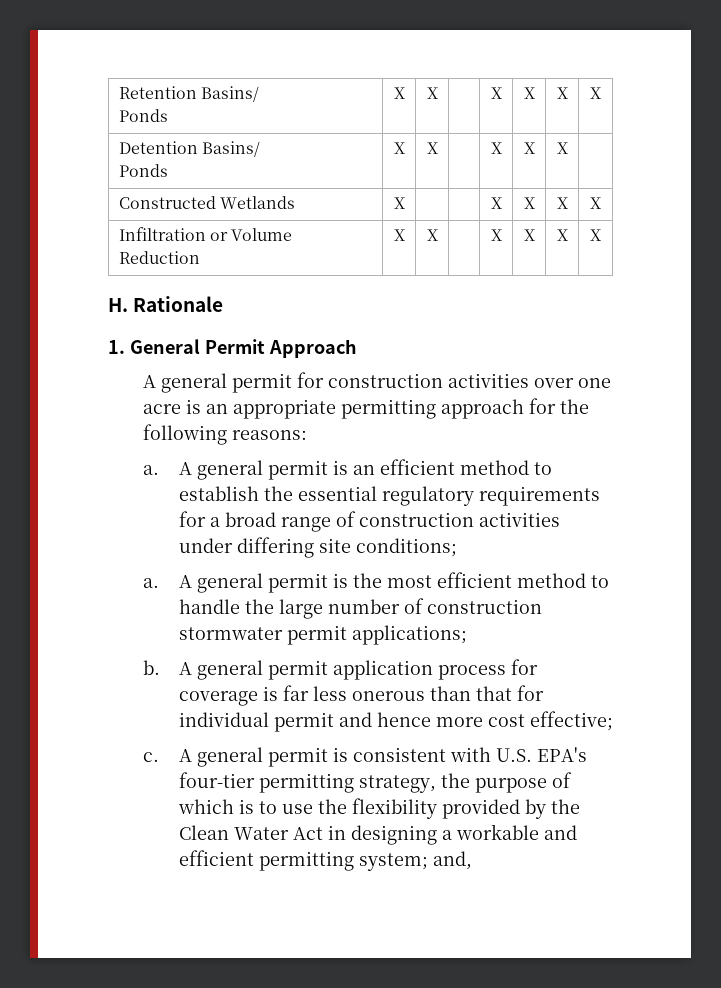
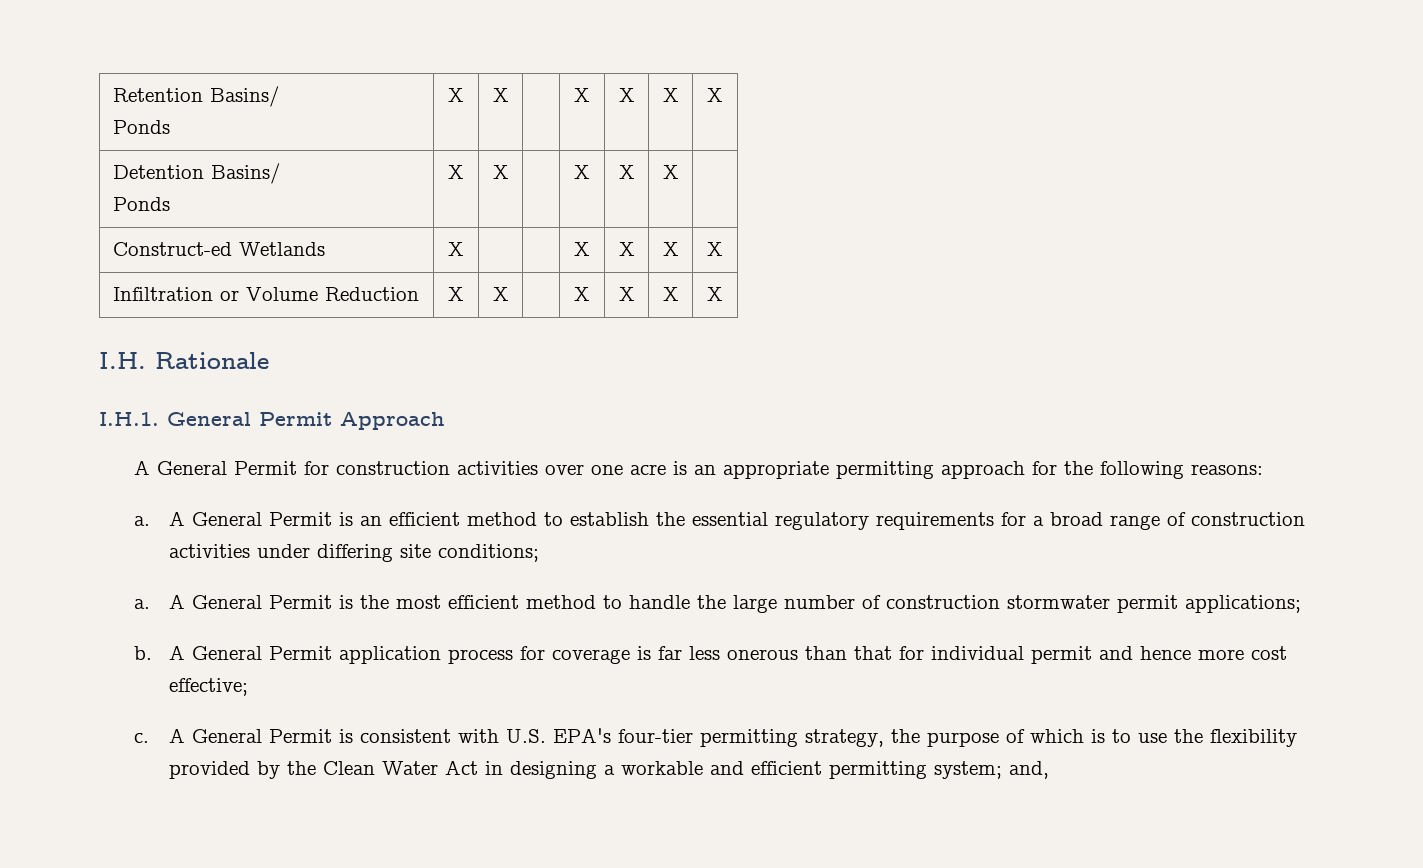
- Constructed Wetlands | X | | | X | X | X | X
+ Construct-ed Wetlands | X | | | X | X | X | X
- H. Rationale
+ I.H. Rationale
- 1. General Permit Approach
+ I.H.1. General Permit Approach
- A general permit for construction activities over one acre is an appropriate permitting approach for the following reasons:
+ A General Permit for construction activities over one acre is an appropriate permitting approach for the following reasons:
- A general permit is an efficient method to establish the essential regulatory requirements for a broad range of construction activities under differing site conditions;
+ A General Permit is an efficient method to establish the essential regulatory requirements for a broad range of construction activities under differing site conditions;
- A general permit is the most efficient method to handle the large number of construction stormwater permit applications;
+ A General Permit is the most efficient method to handle the large number of construction stormwater permit applications;
- A general permit application process for coverage is far less onerous than that for individual permit and hence more cost effective;
+ A General Permit application process for coverage is far less onerous than that for individual permit and hence more cost effective;
- A general permit is consistent with U.S. EPA's four-tier permitting strategy, the purpose of which is to use the flexibility provided by the Clean Water Act in designing a workable and efficient permitting system; and,
+ A General Permit is consistent with U.S. EPA's four-tier permitting strategy, the purpose of which is to use the flexibility provided by the Clean Water Act in designing a workable and efficient permitting system; and,

